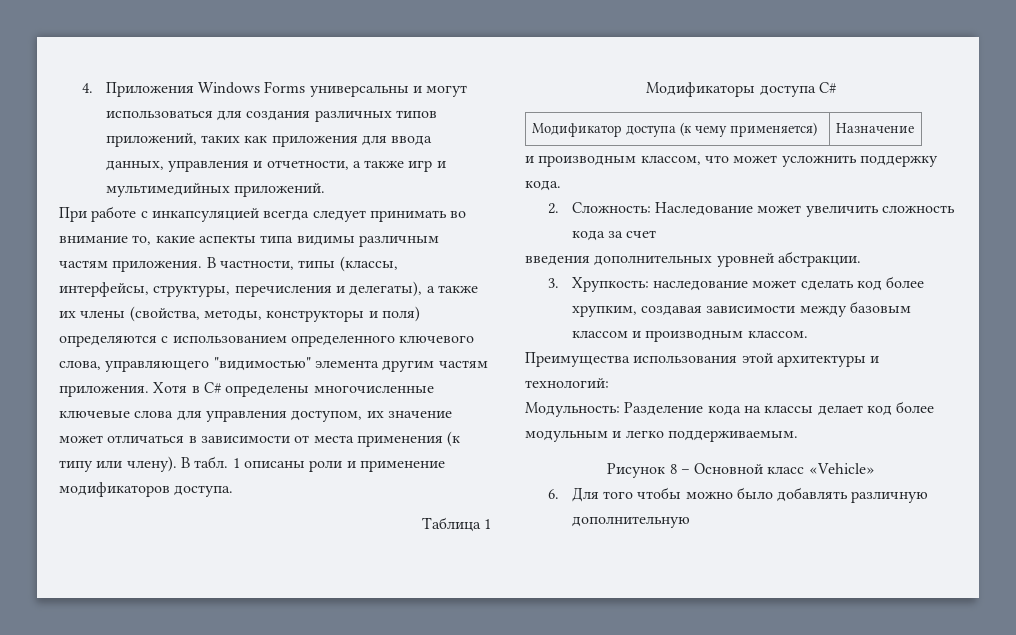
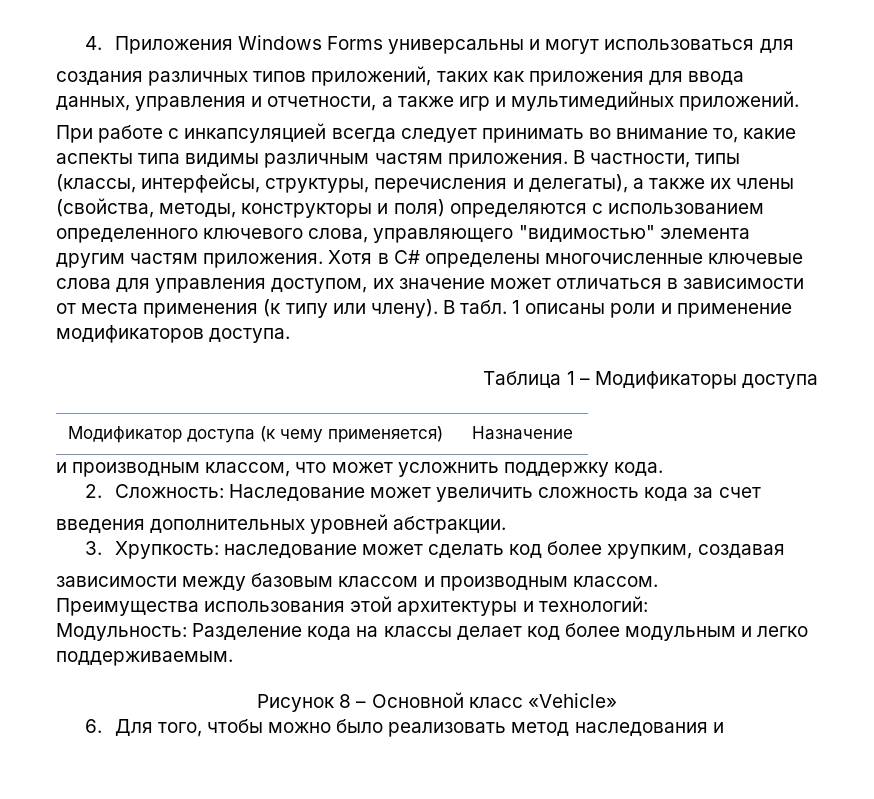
- 4. Приложения Windows Forms универсальны и могут использоваться для создания различных типов приложений, таких как приложения для ввода данных, управления и отчетности, а также игр и мультимедийных приложений.
+ 4. Приложения Windows Forms универсальны и могут использоваться для
+ создания различных типов приложений, таких как приложения для ввода данных, управления и отчетности, а также игр и мультимедийных приложений.
- Таблица 1
- Модификаторы доступа С#
+ Таблица 1 – Модификаторы доступа
- 3. Хрупкость: наследование может сделать код более хрупким, создавая зависимости между базовым классом и производным классом.
+ 3. Хрупкость: наследование может сделать код более хрупким, создавая
+ зависимости между базовым классом и производным классом.
- 6. Для того чтобы можно было добавлять различную дополнительную
+ 6. Для того, чтобы можно было реализовать метод наследования и

